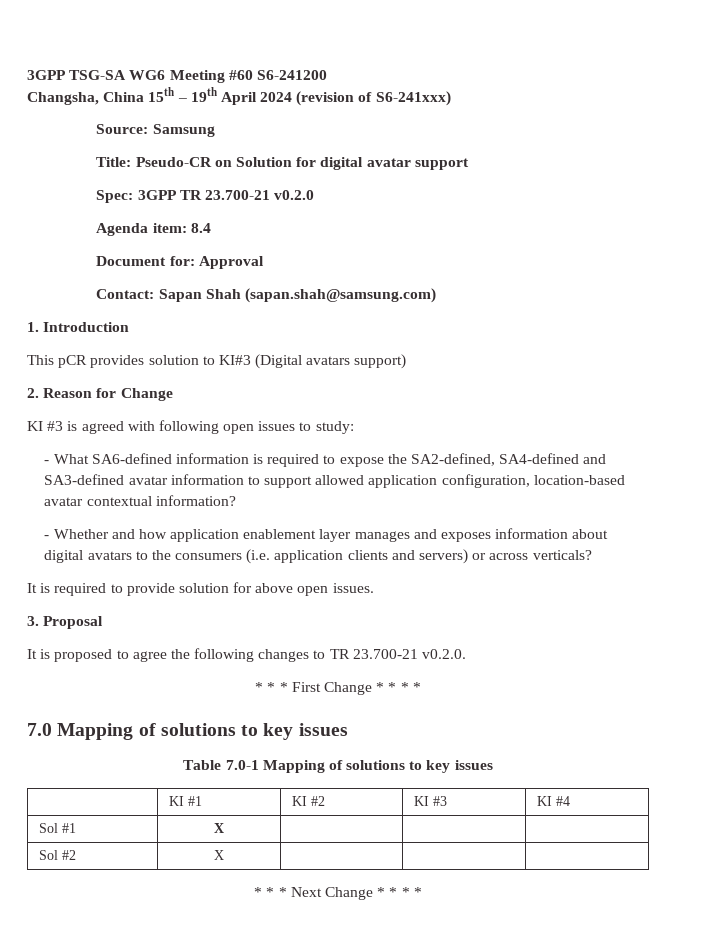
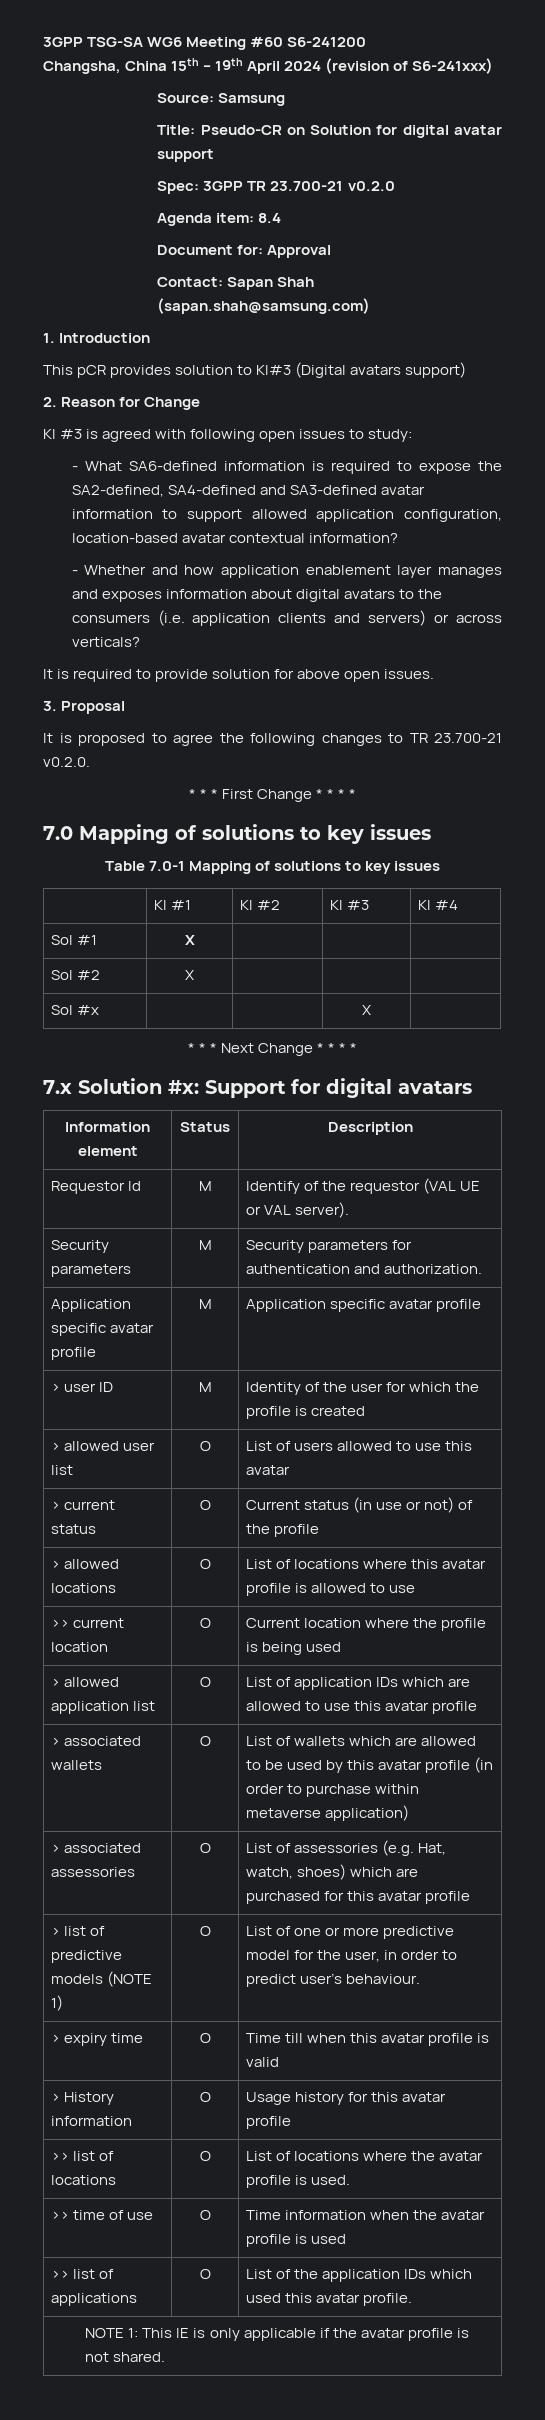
+ Sol #x | | | X |
+ 7.x Solution #x: Support for digital avatars
+ Information element | Status | Description
+ Requestor Id | M | Identify of the requestor (VAL UE or VAL server).
+ Security parameters | M | Security parameters for authentication and authorization.
+ Application specific avatar profile | M | Application specific avatar profile
+ > user ID | M | Identity of the user for which the profile is created
+ > allowed user list | O | List of users allowed to use this avatar
+ > current status | O | Current status (in use or not) of the profile
+ > allowed locations | O | List of locations where this avatar profile is allowed to use
+ >> current location | O | Current location where the profile is being used
+ > allowed application list | O | List of application IDs which are allowed to use this avatar profile
+ > associated wallets | O | List of wallets which are allowed to be used by this avatar profile (in order to purchase within metaverse application)
+ > associated assessories | O | List of assessories (e.g. Hat, watch, shoes) which are purchased for this avatar profile
+ > list of predictive models (NOTE 1) | O | List of one or more predictive model for the user, in order to predict user’s behaviour.
+ > expiry time | O | Time till when this avatar profile is valid
+ > History information | O | Usage history for this avatar profile
+ >> list of locations | O | List of locations where the avatar profile is used.
+ >> time of use | O | Time information when the avatar profile is used
+ >> list of applications | O | List of the application IDs which used this avatar profile.
+ NOTE 1: This IE is only applicable if the avatar profile is not shared.

